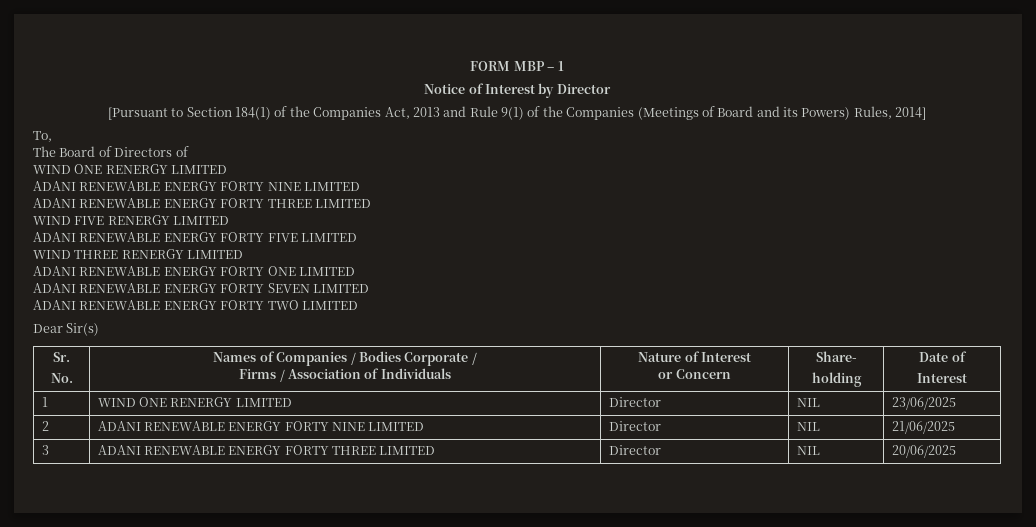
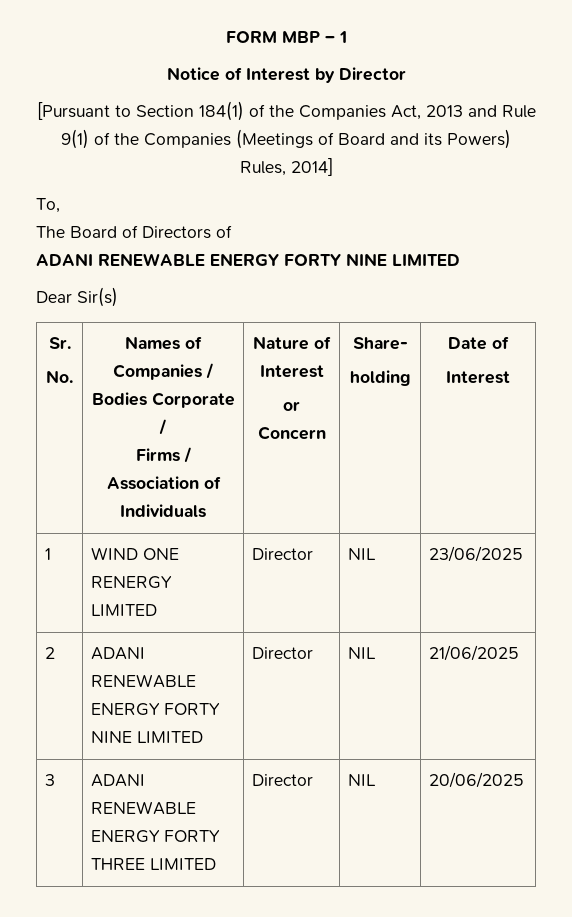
  The Board of Directors of
- WIND ONE RENERGY LIMITED
  ADANI RENEWABLE ENERGY FORTY NINE LIMITED
- ADANI RENEWABLE ENERGY FORTY THREE LIMITED
- WIND FIVE RENERGY LIMITED
- ADANI RENEWABLE ENERGY FORTY FIVE LIMITED
- WIND THREE RENERGY LIMITED
- ADANI RENEWABLE ENERGY FORTY ONE LIMITED
- ADANI RENEWABLE ENERGY FORTY SEVEN LIMITED
- ADANI RENEWABLE ENERGY FORTY TWO LIMITED

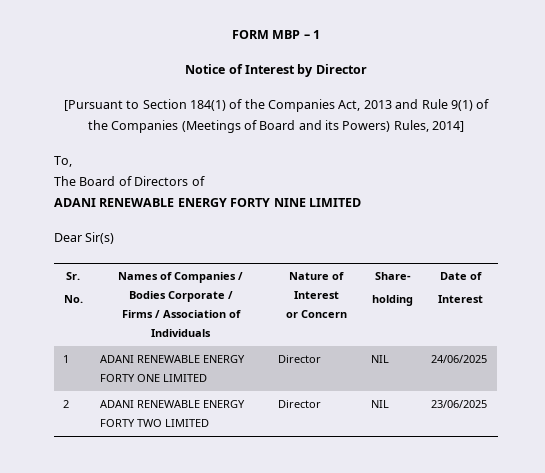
- 1 | WIND ONE RENERGY LIMITED | Director | NIL | 23/06/2025
- 2 | ADANI RENEWABLE ENERGY FORTY NINE LIMITED | Director | NIL | 21/06/2025
- 3 | ADANI RENEWABLE ENERGY FORTY THREE LIMITED | Director | NIL | 20/06/2025
+ 1 | ADANI RENEWABLE ENERGY FORTY ONE LIMITED | Director | NIL | 24/06/2025
+ 2 | ADANI RENEWABLE ENERGY FORTY TWO LIMITED | Director | NIL | 23/06/2025

